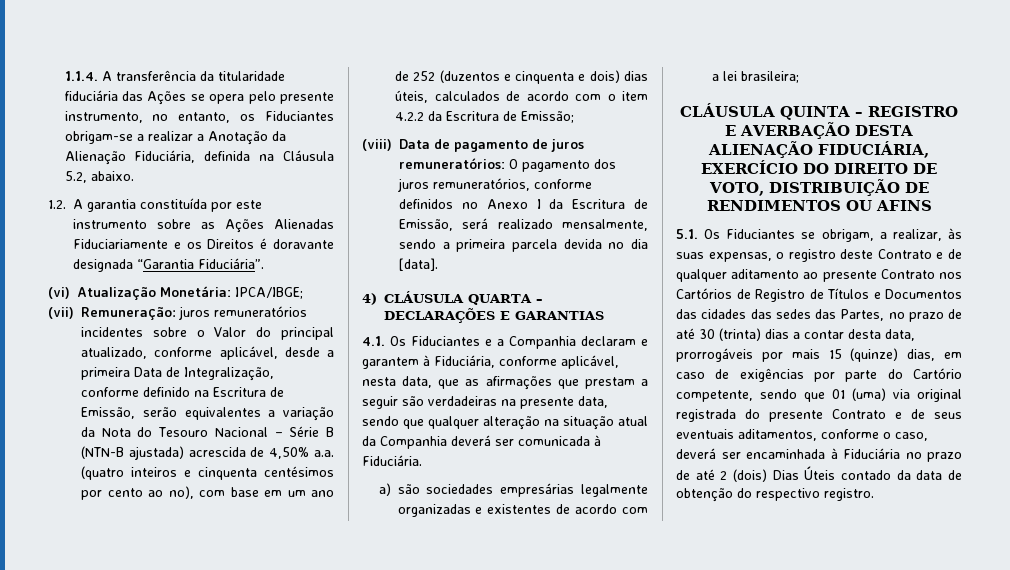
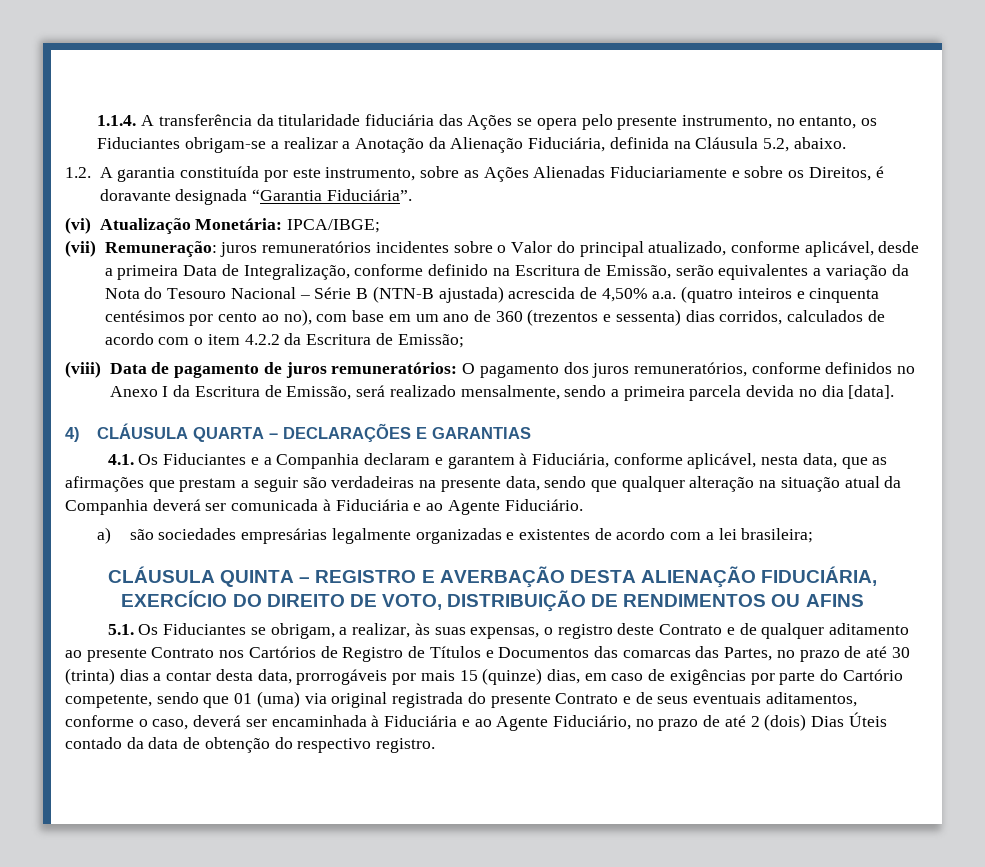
- 1.2. A garantia constituída por este instrumento sobre as Ações Alienadas Fiduciariamente e os Direitos é doravante designada “Garantia Fiduciária”.
+ 1.2. A garantia constituída por este instrumento, sobre as Ações Alienadas Fiduciariamente e sobre os Direitos, é doravante designada “Garantia Fiduciária”.
- juros remuneratórios incidentes sobre o Valor do principal atualizado, conforme aplicável, desde a primeira Data de Integralização, conforme definido na Escritura de Emissão, serão equivalentes a variação da Nota do Tesouro Nacional – Série B (NTN-B ajustada) acrescida de 4,50% a.a. (quatro inteiros e cinquenta centésimos por cento ao no), com base em um ano de 252 (duzentos e cinquenta e dois) dias úteis, calculados de acordo com o item 4.2.2 da Escritura de Emissão;
+ juros remuneratórios incidentes sobre o Valor do principal atualizado, conforme aplicável, desde a primeira Data de Integralização, conforme definido na Escritura de Emissão, serão equivalentes a variação da Nota do Tesouro Nacional – Série B (NTN-B ajustada) acrescida de 4,50% a.a. (quatro inteiros e cinquenta centésimos por cento ao no), com base em um ano de 360 (trezentos e sessenta) dias corridos, calculados de acordo com o item 4.2.2 da Escritura de Emissão;
- 4.1. Os Fiduciantes e a Companhia declaram e garantem à Fiduciária, conforme aplicável, nesta data, que as afirmações que prestam a seguir são verdadeiras na presente data, sendo que qualquer alteração na situação atual da Companhia deverá ser comunicada à Fiduciária.
+ 4.1. Os Fiduciantes e a Companhia declaram e garantem à Fiduciária, conforme aplicável, nesta data, que as afirmações que prestam a seguir são verdadeiras na presente data, sendo que qualquer alteração na situação atual da Companhia deverá ser comunicada à Fiduciária e ao Agente Fiduciário.
- 5.1. Os Fiduciantes se obrigam, a realizar, às suas expensas, o registro deste Contrato e de qualquer aditamento ao presente Contrato nos Cartórios de Registro de Títulos e Documentos das cidades das sedes das Partes, no prazo de até 30 (trinta) dias a contar desta data, prorrogáveis por mais 15 (quinze) dias, em caso de exigências por parte do Cartório competente, sendo que 01 (uma) via original registrada do presente Contrato e de seus eventuais aditamentos, conforme o caso, deverá ser encaminhada à Fiduciária no prazo de até 2 (dois) Dias Úteis contado da data de obtenção do respectivo registro.
+ 5.1. Os Fiduciantes se obrigam, a realizar, às suas expensas, o registro deste Contrato e de qualquer aditamento ao presente Contrato nos Cartórios de Registro de Títulos e Documentos das comarcas das Partes, no prazo de até 30 (trinta) dias a contar desta data, prorrogáveis por mais 15 (quinze) dias, em caso de exigências por parte do Cartório competente, sendo que 01 (uma) via original registrada do presente Contrato e de seus eventuais aditamentos, conforme o caso, deverá ser encaminhada à Fiduciária e ao Agente Fiduciário, no prazo de até 2 (dois) Dias Úteis contado da data de obtenção do respectivo registro.

